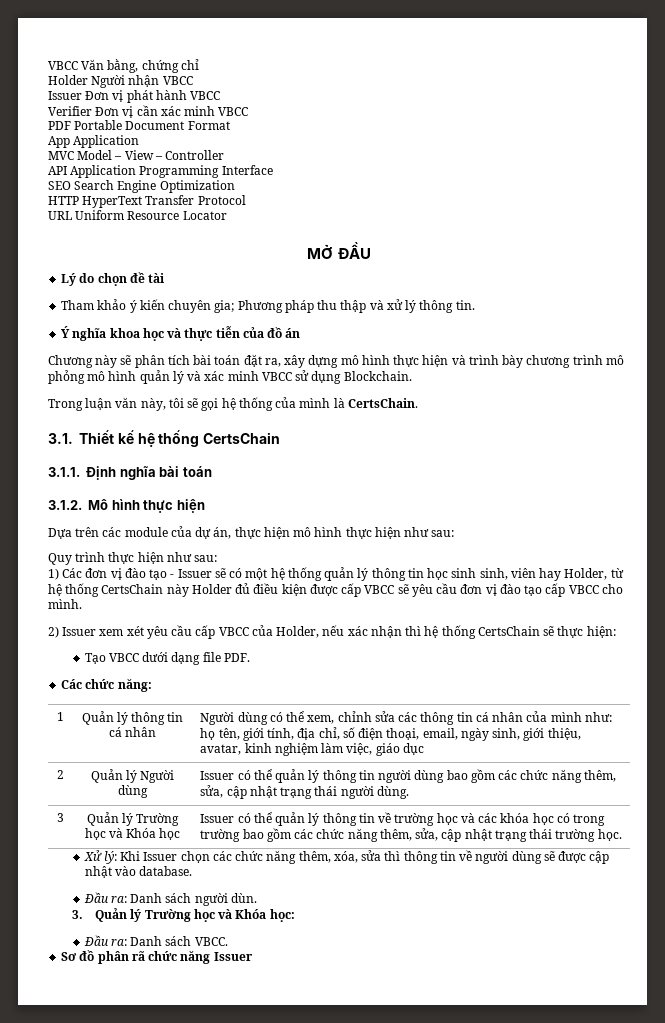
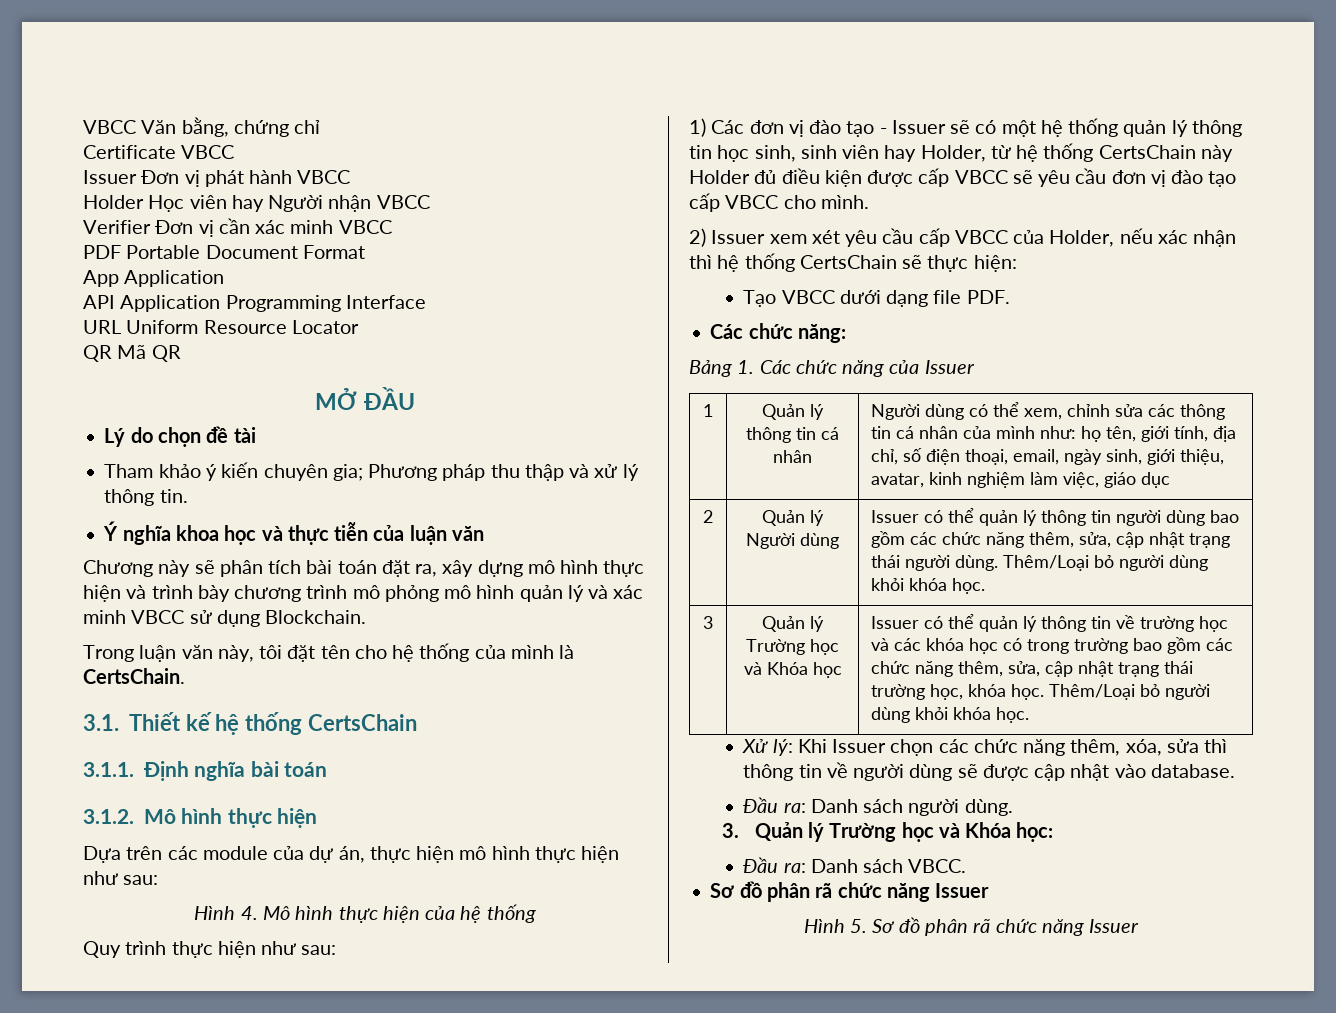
- Holder Người nhận VBCC
+ Certificate VBCC
+ Holder Học viên hay Người nhận VBCC
- MVC Model – View – Controller
  API Application Programming Interface
- SEO Search Engine Optimization
- HTTP HyperText Transfer Protocol
+ QR Mã QR
- Ý nghĩa khoa học và thực tiễn của đồ án
+ Ý nghĩa khoa học và thực tiễn của luận văn
- Trong luận văn này, tôi sẽ gọi hệ thống của mình là CertsChain.
+ Trong luận văn này, tôi đặt tên cho hệ thống của mình là CertsChain.
+ Hình 4. Mô hình thực hiện của hệ thống
- 1) Các đơn vị đào tạo - Issuer sẽ có một hệ thống quản lý thông tin học sinh sinh, viên hay Holder, từ hệ thống CertsChain này Holder đủ điều kiện được cấp VBCC sẽ yêu cầu đơn vị đào tạo cấp VBCC cho mình.
+ 1) Các đơn vị đào tạo - Issuer sẽ có một hệ thống quản lý thông tin học sinh, sinh viên hay Holder, từ hệ thống CertsChain này Holder đủ điều kiện được cấp VBCC sẽ yêu cầu đơn vị đào tạo cấp VBCC cho mình.
+ Bảng 1. Các chức năng của Issuer
- 2 | Quản lý Người dùng | Issuer có thể quản lý thông tin người dùng bao gồm các chức năng thêm, sửa, cập nhật trạng thái người dùng.
+ 2 | Quản lý Người dùng | Issuer có thể quản lý thông tin người dùng bao gồm các chức năng thêm, sửa, cập nhật trạng thái người dùng. Thêm/Loại bỏ người dùng khỏi khóa học.
- Issuer có thể quản lý thông tin về trường học và các khóa học có trong trường bao gồm các chức năng thêm, sửa, cập nhật trạng thái trường học.
+ Issuer có thể quản lý thông tin về trường học và các khóa học có trong trường bao gồm các chức năng thêm, sửa, cập nhật trạng thái trường học, khóa học. Thêm/Loại bỏ người dùng khỏi khóa học.
- Đầu ra: Danh sách người dùn.
+ Đầu ra: Danh sách người dùng.
+ Hình 5. Sơ đồ phân rã chức năng Issuer

